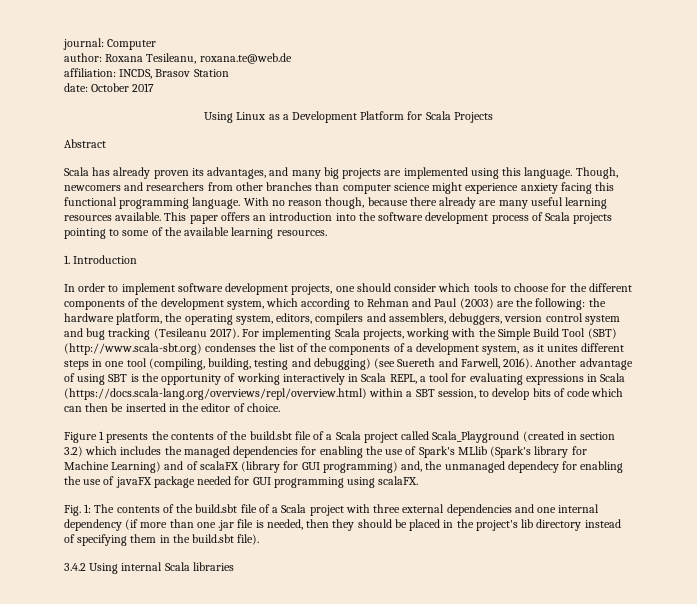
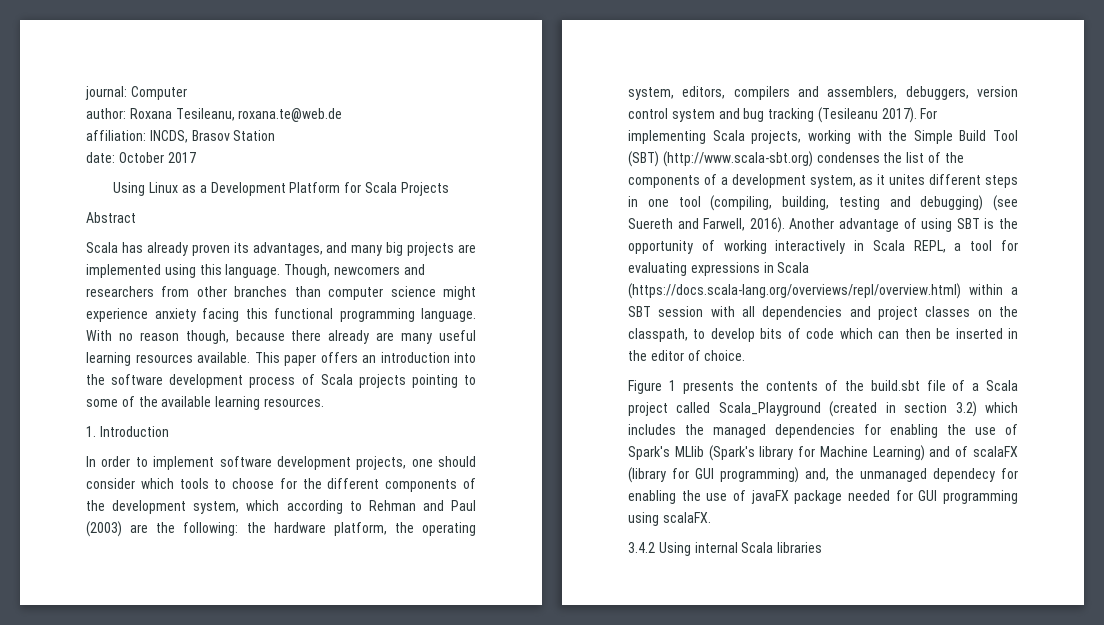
- Another advantage of using SBT is the opportunity of working interactively in Scala REPL, a tool for evaluating expressions in Scala (https://docs.scala-lang.org/overviews/repl/overview.html) within a SBT session, to develop bits of code which can then be inserted in the editor of choice.
+ Another advantage of using SBT is the opportunity of working interactively in Scala REPL, a tool for evaluating expressions in Scala (https://docs.scala-lang.org/overviews/repl/overview.html) within a SBT session with all dependencies and project classes on the classpath, to develop bits of code which can then be inserted in the editor of choice.
- Fig. 1: The contents of the build.sbt file of a Scala project with three external dependencies and one internal dependency (if more than one .jar file is needed, then they should be placed in the project's lib directory instead of specifying them in the build.sbt file).

